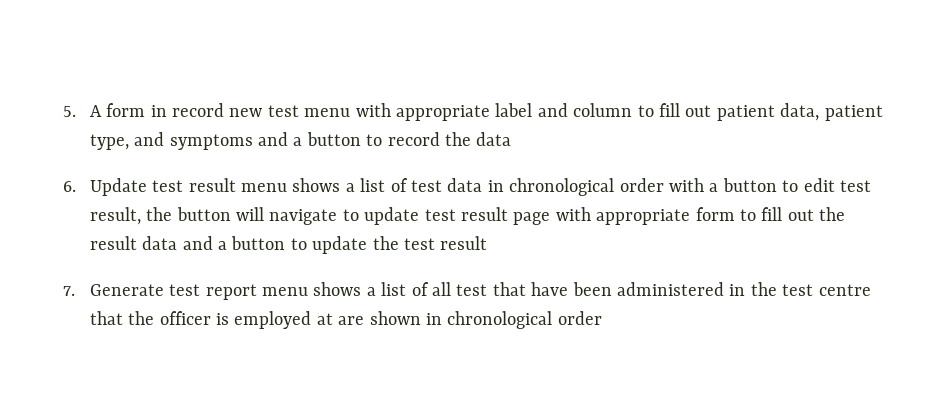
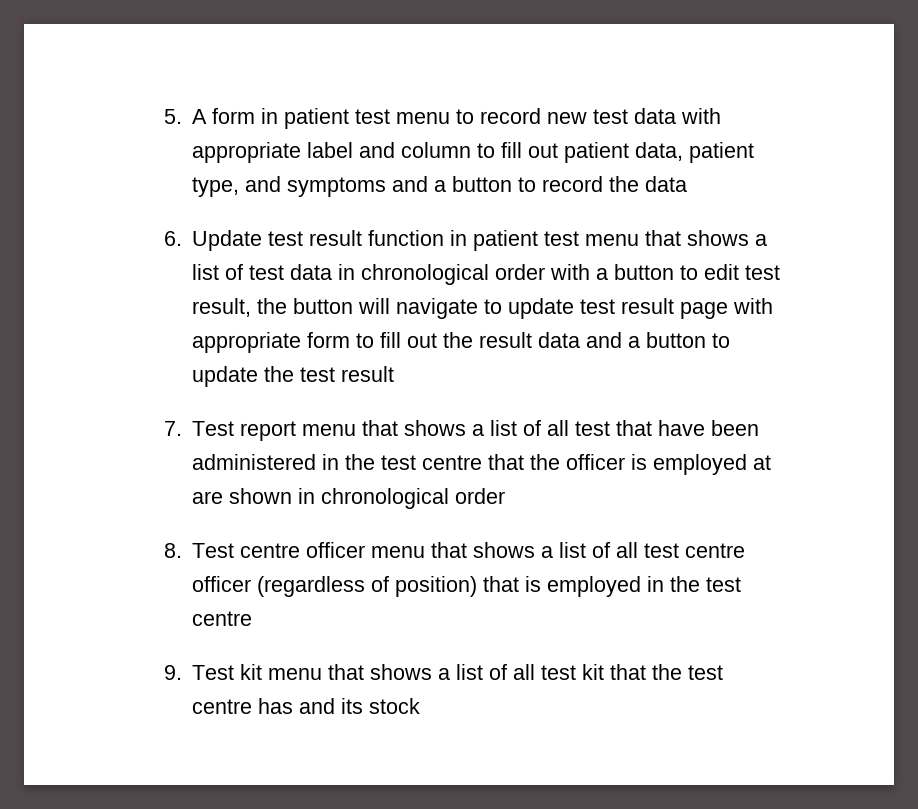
- 5. A form in record new test menu with appropriate label and column to fill out patient data, patient type, and symptoms and a button to record the data
+ 5. A form in patient test menu to record new test data with appropriate label and column to fill out patient data, patient type, and symptoms and a button to record the data
- 6. Update test result menu shows a list of test data in chronological order with a button to edit test result, the button will navigate to update test result page with appropriate form to fill out the result data and a button to update the test result
+ 6. Update test result function in patient test menu that shows a list of test data in chronological order with a button to edit test result, the button will navigate to update test result page with appropriate form to fill out the result data and a button to update the test result
- 7. Generate test report menu shows a list of all test that have been administered in the test centre that the officer is employed at are shown in chronological order
+ 7. Test report menu that shows a list of all test that have been administered in the test centre that the officer is employed at are shown in chronological order
+ 8. Test centre officer menu that shows a list of all test centre officer (regardless of position) that is employed in the test centre
+ 9. Test kit menu that shows a list of all test kit that the test centre has and its stock

